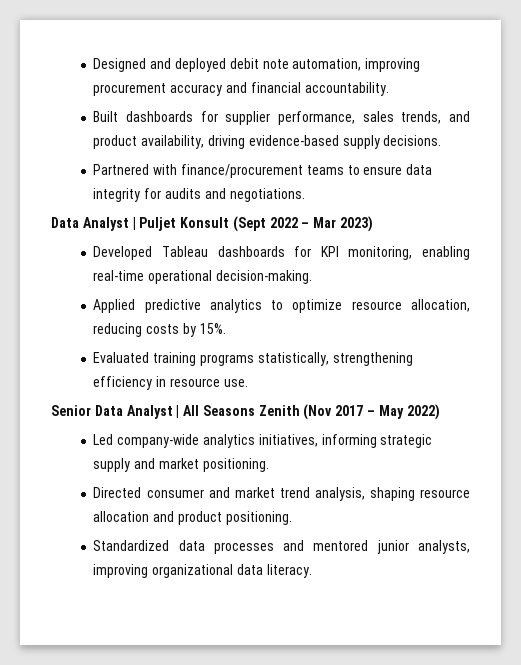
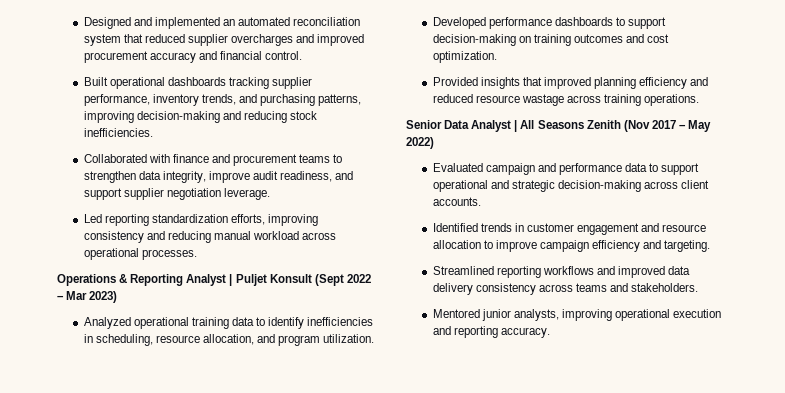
- Designed and deployed debit note automation, improving procurement accuracy and financial accountability.
+ Designed and implemented an automated reconciliation system that reduced supplier overcharges and improved procurement accuracy and financial control.
- Built dashboards for supplier performance, sales trends, and product availability, driving evidence-based supply decisions.
- Partnered with finance/procurement teams to ensure data integrity for audits and negotiations.
- Data Analyst | Puljet Konsult (Sept 2022 – Mar 2023)
+ Built operational dashboards tracking supplier performance, inventory trends, and purchasing patterns, improving decision-making and reducing stock inefficiencies.
+ Collaborated with finance and procurement teams to strengthen data integrity, improve audit readiness, and support supplier negotiation leverage.
+ Led reporting standardization efforts, improving consistency and reducing manual workload across operational processes.
+ Operations & Reporting Analyst | Puljet Konsult (Sept 2022 – Mar 2023)
- Developed Tableau dashboards for KPI monitoring, enabling real-time operational decision-making.
- Applied predictive analytics to optimize resource allocation, reducing costs by 15%.
- Evaluated training programs statistically, strengthening efficiency in resource use.
+ Analyzed operational training data to identify inefficiencies in scheduling, resource allocation, and program utilization.
+ Developed performance dashboards to support decision-making on training outcomes and cost optimization.
+ Provided insights that improved planning efficiency and reduced resource wastage across training operations.
- Led company-wide analytics initiatives, informing strategic supply and market positioning.
- Directed consumer and market trend analysis, shaping resource allocation and product positioning.
- Standardized data processes and mentored junior analysts, improving organizational data literacy.
+ Evaluated campaign and performance data to support operational and strategic decision-making across client accounts.
+ Identified trends in customer engagement and resource allocation to improve campaign efficiency and targeting.
+ Streamlined reporting workflows and improved data delivery consistency across teams and stakeholders.
+ Mentored junior analysts, improving operational execution and reporting accuracy.

